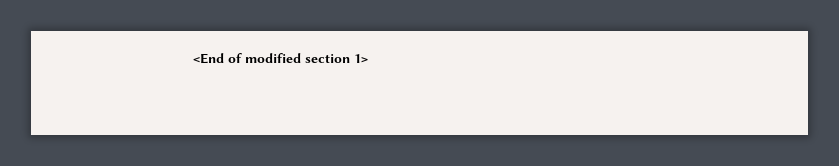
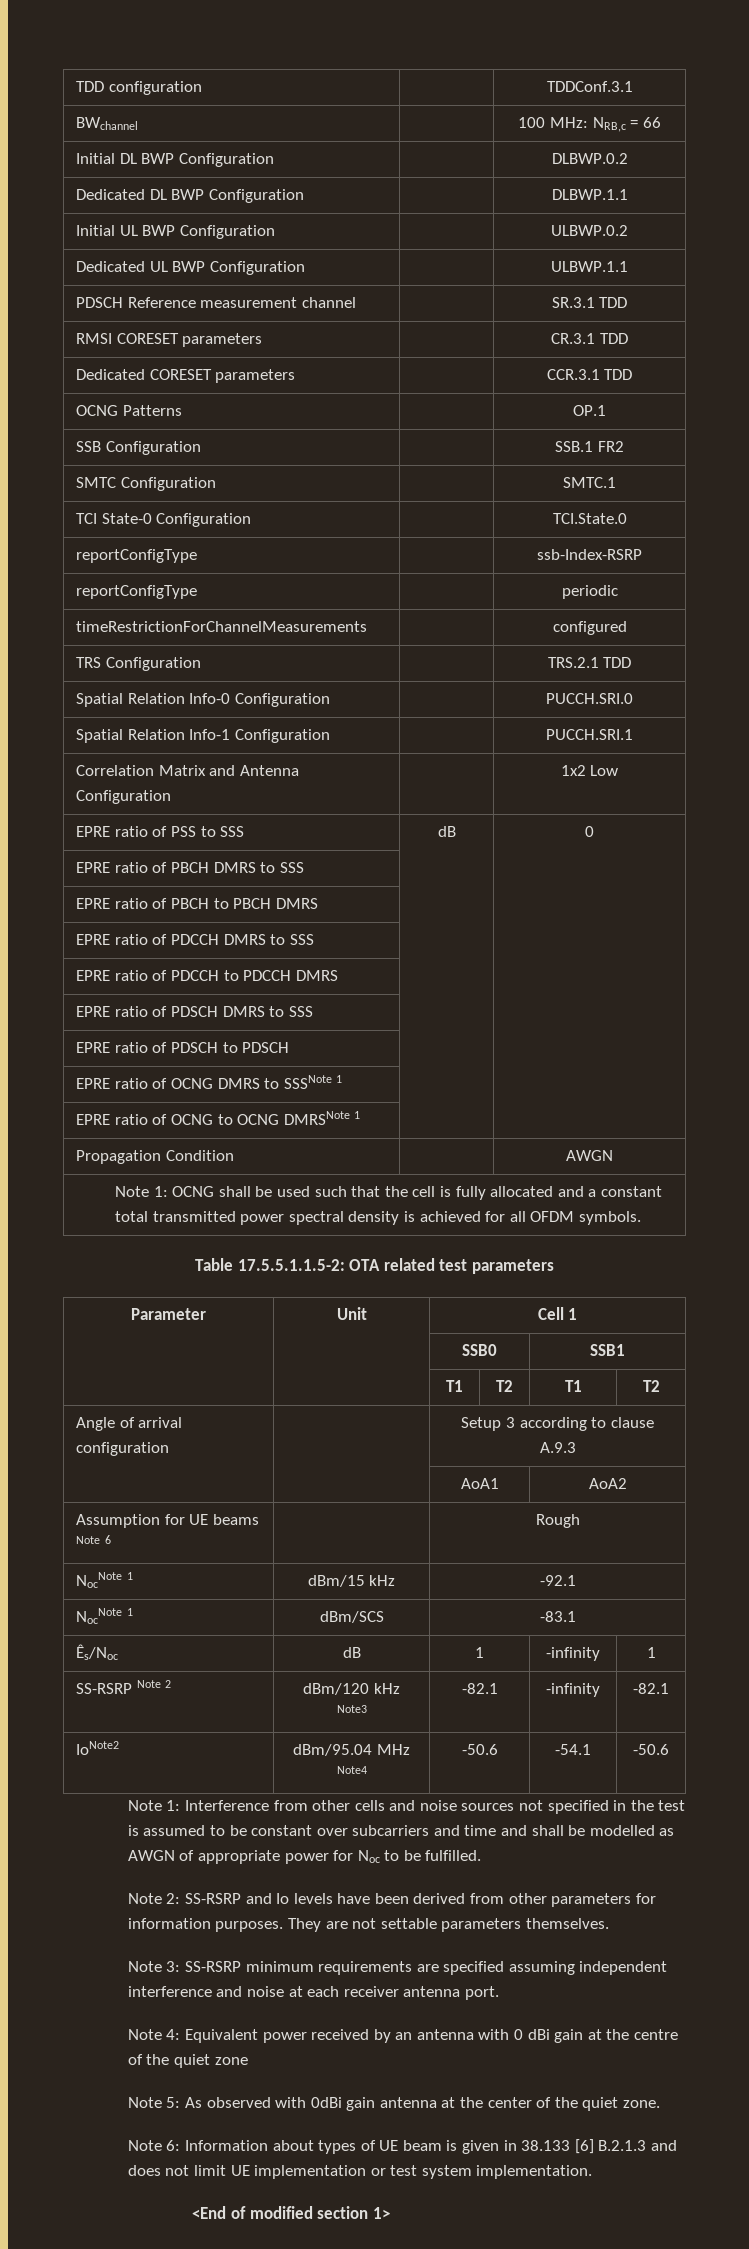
+ TDD configuration | | TDDConf.3.1
+ BWchannel | | 100 MHz: NRB,c = 66
+ Initial DL BWP Configuration | | DLBWP.0.2
+ Dedicated DL BWP Configuration | | DLBWP.1.1
+ Initial UL BWP Configuration | | ULBWP.0.2
+ Dedicated UL BWP Configuration | | ULBWP.1.1
+ PDSCH Reference measurement channel | | SR.3.1 TDD
+ RMSI CORESET parameters | | CR.3.1 TDD
+ Dedicated CORESET parameters | | CCR.3.1 TDD
+ OCNG Patterns | | OP.1
+ SSB Configuration | | SSB.1 FR2
+ SMTC Configuration | | SMTC.1
+ TCI State-0 Configuration | | TCI.State.0
+ reportConfigType | | ssb-Index-RSRP
+ reportConfigType | | periodic
+ timeRestrictionForChannelMeasurements | | configured
+ TRS Configuration | | TRS.2.1 TDD
+ Spatial Relation Info-0 Configuration | | PUCCH.SRI.0
+ Spatial Relation Info-1 Configuration | | PUCCH.SRI.1
+ Correlation Matrix and Antenna Configuration | | 1x2 Low
+ EPRE ratio of PSS to SSS | dB | 0
+ EPRE ratio of PBCH DMRS to SSS | |
+ EPRE ratio of PBCH to PBCH DMRS | |
+ EPRE ratio of PDCCH DMRS to SSS | |
+ EPRE ratio of PDCCH to PDCCH DMRS | |
+ EPRE ratio of PDSCH DMRS to SSS | |
+ EPRE ratio of PDSCH to PDSCH | |
+ EPRE ratio of OCNG DMRS to SSSNote 1 | |
+ EPRE ratio of OCNG to OCNG DMRSNote 1 | |
+ Propagation Condition | | AWGN
+ Note 1: OCNG shall be used such that the cell is fully allocated and a constant total transmitted power spectral density is achieved for all OFDM symbols.
+ Table 17.5.5.1.1.5-2: OTA related test parameters
+ Parameter | Unit | Cell 1
+ | | SSB0 | SSB1
+ | | T1 | T2 | T1 | T2
+ Angle of arrival configuration | | Setup 3 according to clause A.9.3
+ | | AoA1 | AoA2
+ Assumption for UE beams Note 6 | | Rough
+ NocNote 1 | dBm/15 kHz | -92.1
+ NocNote 1 | dBm/SCS | -83.1
+ Ês/Noc | dB | 1 | -infinity | 1
+ SS-RSRP Note 2 | dBm/120 kHz Note3 | -82.1 | -infinity | -82.1
+ IoNote2 | dBm/95.04 MHz Note4 | -50.6 | -54.1 | -50.6
+ Note 1: Interference from other cells and noise sources not specified in the test is assumed to be constant over subcarriers and time and shall be modelled as AWGN of appropriate power for Noc to be fulfilled.
+ Note 2: SS-RSRP and Io levels have been derived from other parameters for information purposes. They are not settable parameters themselves.
+ Note 3: SS-RSRP minimum requirements are specified assuming independent interference and noise at each receiver antenna port.
+ Note 4: Equivalent power received by an antenna with 0 dBi gain at the centre of the quiet zone
+ Note 5: As observed with 0dBi gain antenna at the center of the quiet zone.
+ Note 6: Information about types of UE beam is given in 38.133 [6] B.2.1.3 and does not limit UE implementation or test system implementation.

